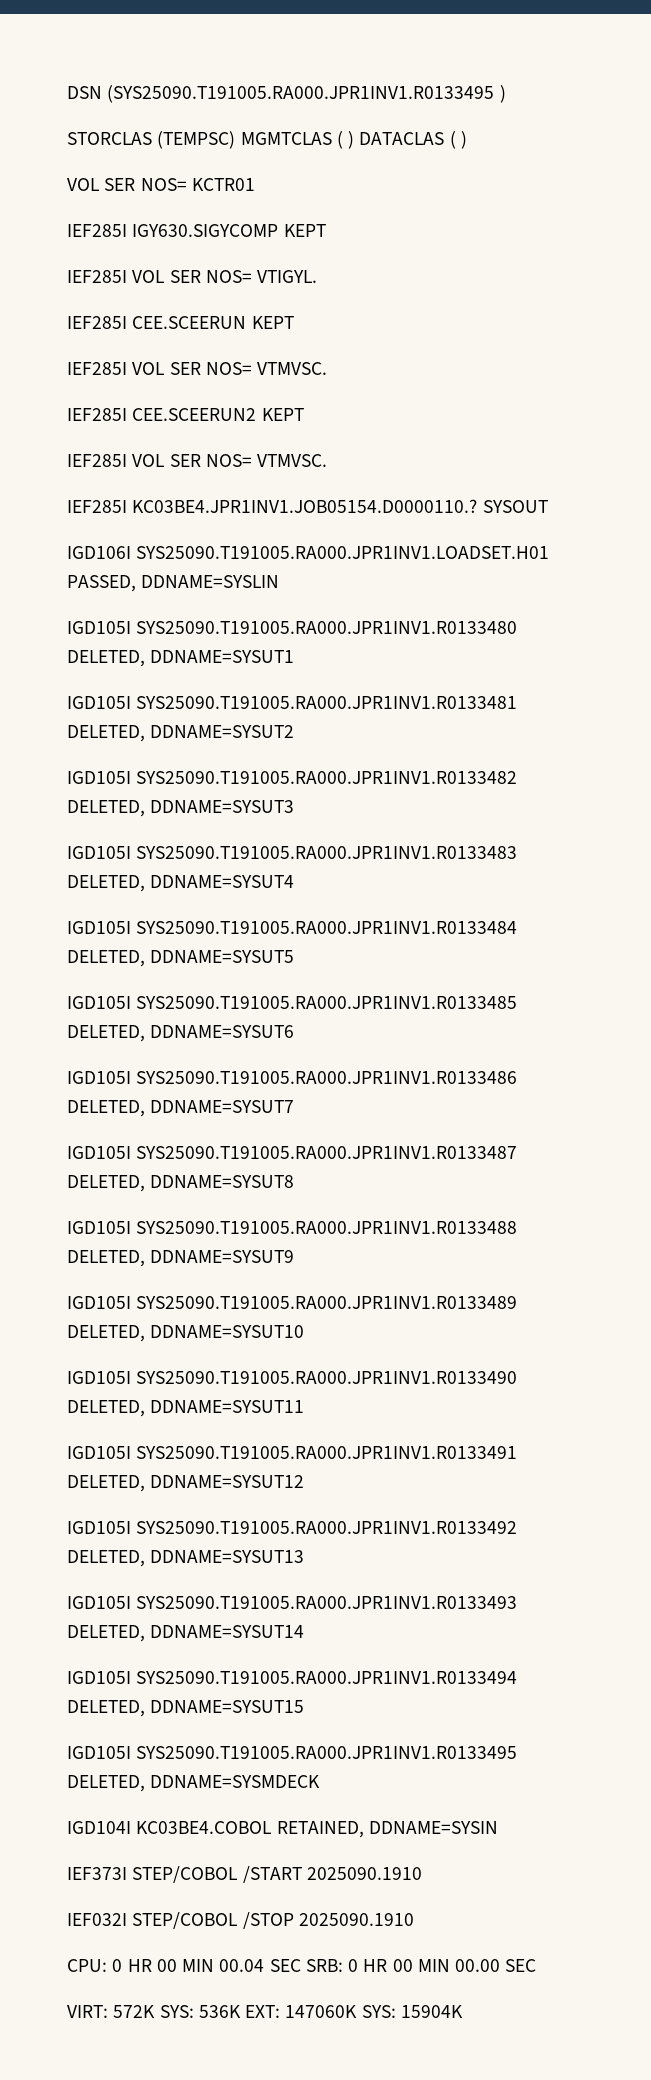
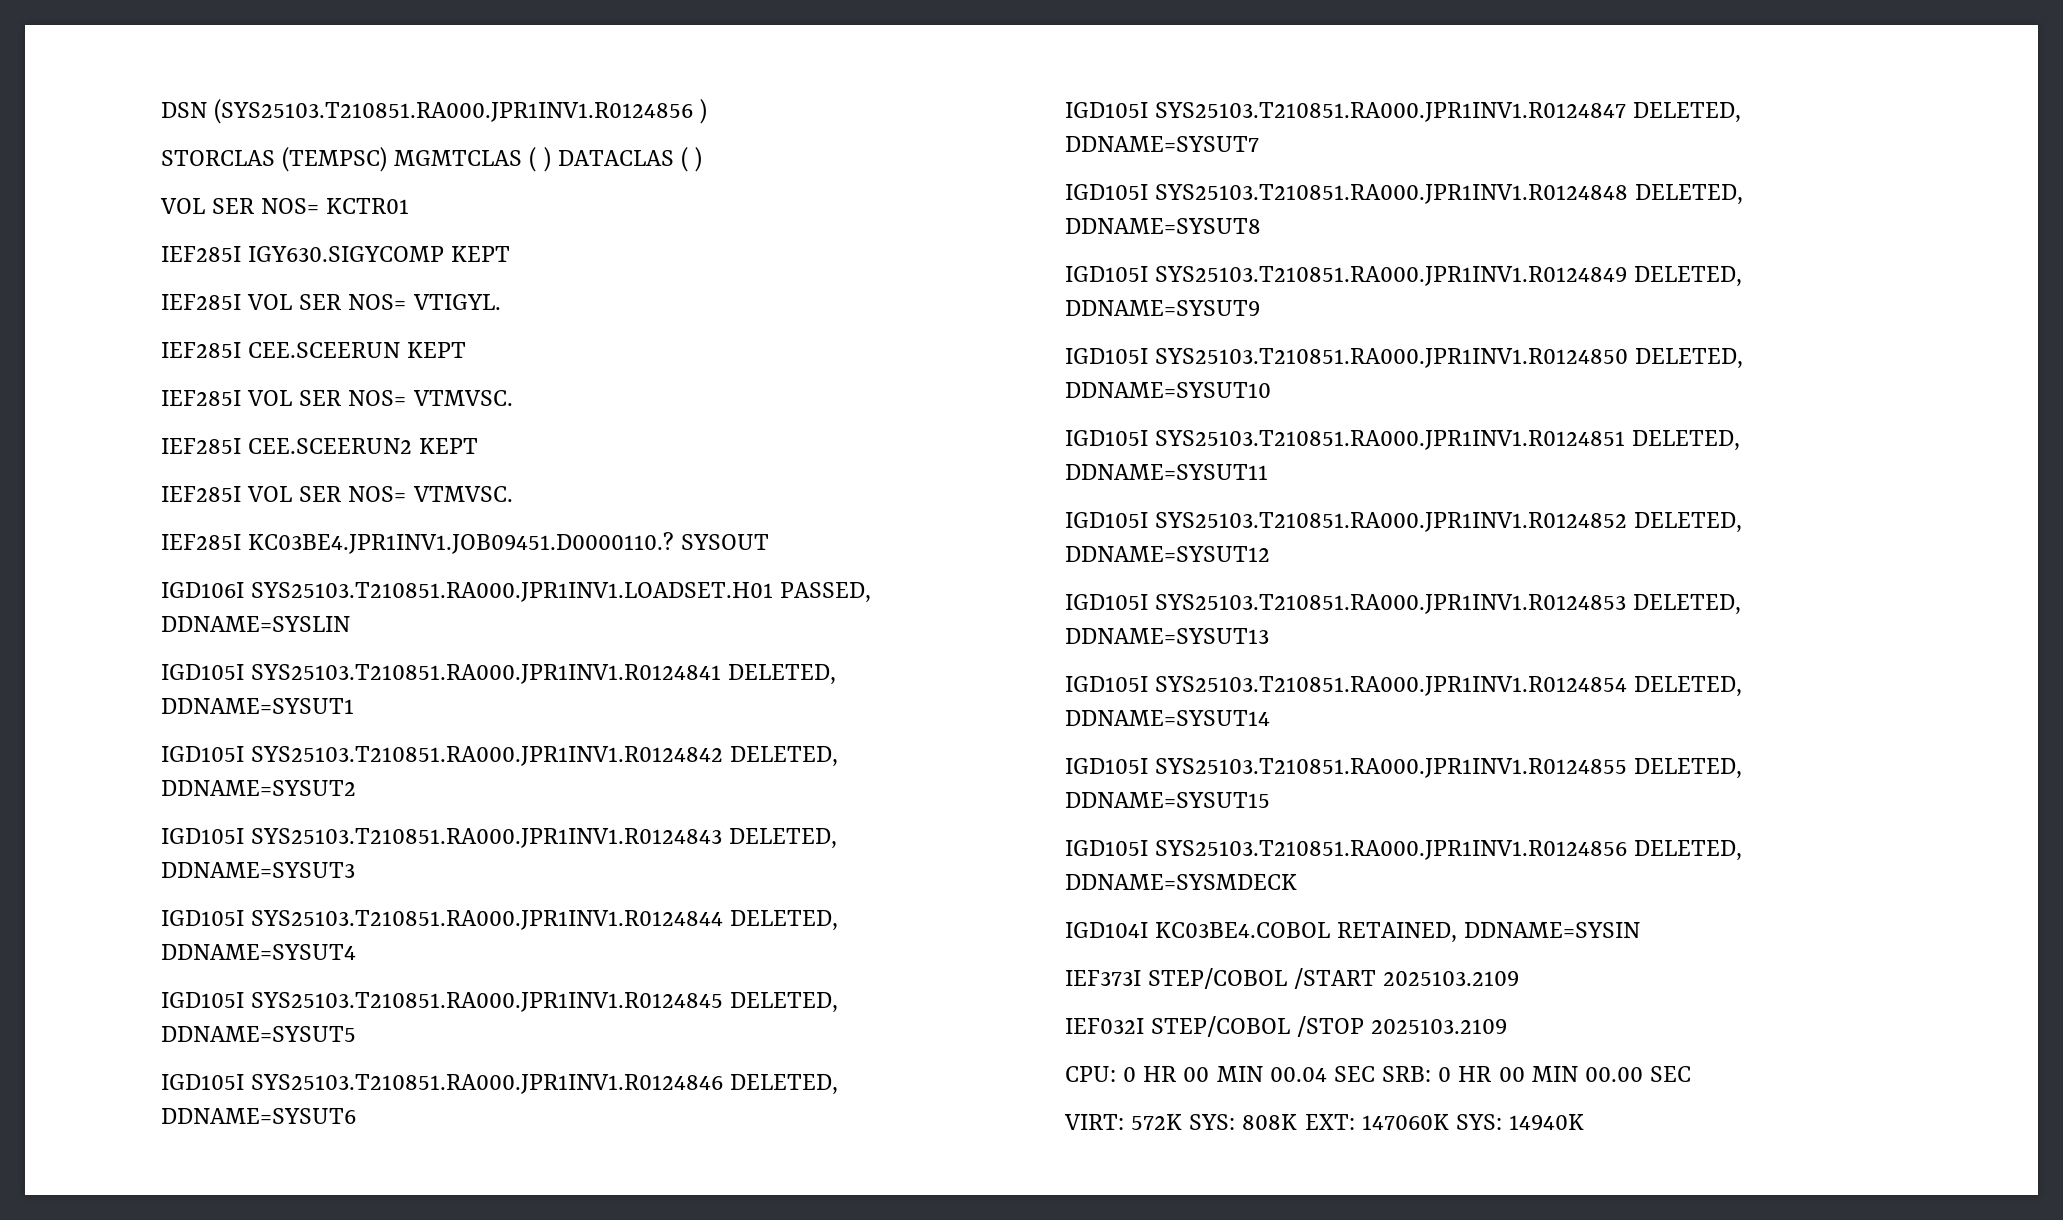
- DSN (SYS25090.T191005.RA000.JPR1INV1.R0133495 )
+ DSN (SYS25103.T210851.RA000.JPR1INV1.R0124856 )
- IEF285I KC03BE4.JPR1INV1.JOB05154.D0000110.?
+ IEF285I KC03BE4.JPR1INV1.JOB09451.D0000110.?
- IGD106I SYS25090.T191005.RA000.JPR1INV1.LOADSET.H01 PASSED, DDNAME=SYSLIN
+ IGD106I SYS25103.T210851.RA000.JPR1INV1.LOADSET.H01 PASSED, DDNAME=SYSLIN
- IGD105I SYS25090.T191005.RA000.JPR1INV1.R0133480 DELETED, DDNAME=SYSUT1
+ IGD105I SYS25103.T210851.RA000.JPR1INV1.R0124841 DELETED, DDNAME=SYSUT1
- IGD105I SYS25090.T191005.RA000.JPR1INV1.R0133481 DELETED, DDNAME=SYSUT2
+ IGD105I SYS25103.T210851.RA000.JPR1INV1.R0124842 DELETED, DDNAME=SYSUT2
- IGD105I SYS25090.T191005.RA000.JPR1INV1.R0133482 DELETED, DDNAME=SYSUT3
+ IGD105I SYS25103.T210851.RA000.JPR1INV1.R0124843 DELETED, DDNAME=SYSUT3
- IGD105I SYS25090.T191005.RA000.JPR1INV1.R0133483 DELETED, DDNAME=SYSUT4
+ IGD105I SYS25103.T210851.RA000.JPR1INV1.R0124844 DELETED, DDNAME=SYSUT4
- IGD105I SYS25090.T191005.RA000.JPR1INV1.R0133484 DELETED, DDNAME=SYSUT5
+ IGD105I SYS25103.T210851.RA000.JPR1INV1.R0124845 DELETED, DDNAME=SYSUT5
- IGD105I SYS25090.T191005.RA000.JPR1INV1.R0133485 DELETED, DDNAME=SYSUT6
+ IGD105I SYS25103.T210851.RA000.JPR1INV1.R0124846 DELETED, DDNAME=SYSUT6
- IGD105I SYS25090.T191005.RA000.JPR1INV1.R0133486 DELETED, DDNAME=SYSUT7
+ IGD105I SYS25103.T210851.RA000.JPR1INV1.R0124847 DELETED, DDNAME=SYSUT7
- IGD105I SYS25090.T191005.RA000.JPR1INV1.R0133487 DELETED, DDNAME=SYSUT8
+ IGD105I SYS25103.T210851.RA000.JPR1INV1.R0124848 DELETED, DDNAME=SYSUT8
- IGD105I SYS25090.T191005.RA000.JPR1INV1.R0133488 DELETED, DDNAME=SYSUT9
+ IGD105I SYS25103.T210851.RA000.JPR1INV1.R0124849 DELETED, DDNAME=SYSUT9
- IGD105I SYS25090.T191005.RA000.JPR1INV1.R0133489 DELETED, DDNAME=SYSUT10
+ IGD105I SYS25103.T210851.RA000.JPR1INV1.R0124850 DELETED, DDNAME=SYSUT10
- IGD105I SYS25090.T191005.RA000.JPR1INV1.R0133490 DELETED, DDNAME=SYSUT11
+ IGD105I SYS25103.T210851.RA000.JPR1INV1.R0124851 DELETED, DDNAME=SYSUT11
- IGD105I SYS25090.T191005.RA000.JPR1INV1.R0133491 DELETED, DDNAME=SYSUT12
+ IGD105I SYS25103.T210851.RA000.JPR1INV1.R0124852 DELETED, DDNAME=SYSUT12
- IGD105I SYS25090.T191005.RA000.JPR1INV1.R0133492 DELETED, DDNAME=SYSUT13
+ IGD105I SYS25103.T210851.RA000.JPR1INV1.R0124853 DELETED, DDNAME=SYSUT13
- IGD105I SYS25090.T191005.RA000.JPR1INV1.R0133493 DELETED, DDNAME=SYSUT14
+ IGD105I SYS25103.T210851.RA000.JPR1INV1.R0124854 DELETED, DDNAME=SYSUT14
- IGD105I SYS25090.T191005.RA000.JPR1INV1.R0133494 DELETED, DDNAME=SYSUT15
+ IGD105I SYS25103.T210851.RA000.JPR1INV1.R0124855 DELETED, DDNAME=SYSUT15
- IGD105I SYS25090.T191005.RA000.JPR1INV1.R0133495 DELETED, DDNAME=SYSMDECK
+ IGD105I SYS25103.T210851.RA000.JPR1INV1.R0124856 DELETED, DDNAME=SYSMDECK
- IEF373I STEP/COBOL /START 2025090.1910
+ IEF373I STEP/COBOL /START 2025103.2109
- IEF032I STEP/COBOL /STOP 2025090.1910
+ IEF032I STEP/COBOL /STOP 2025103.2109
- VIRT: 572K SYS: 536K EXT: 147060K SYS: 15904K
+ VIRT: 572K SYS: 808K EXT: 147060K SYS: 14940K

